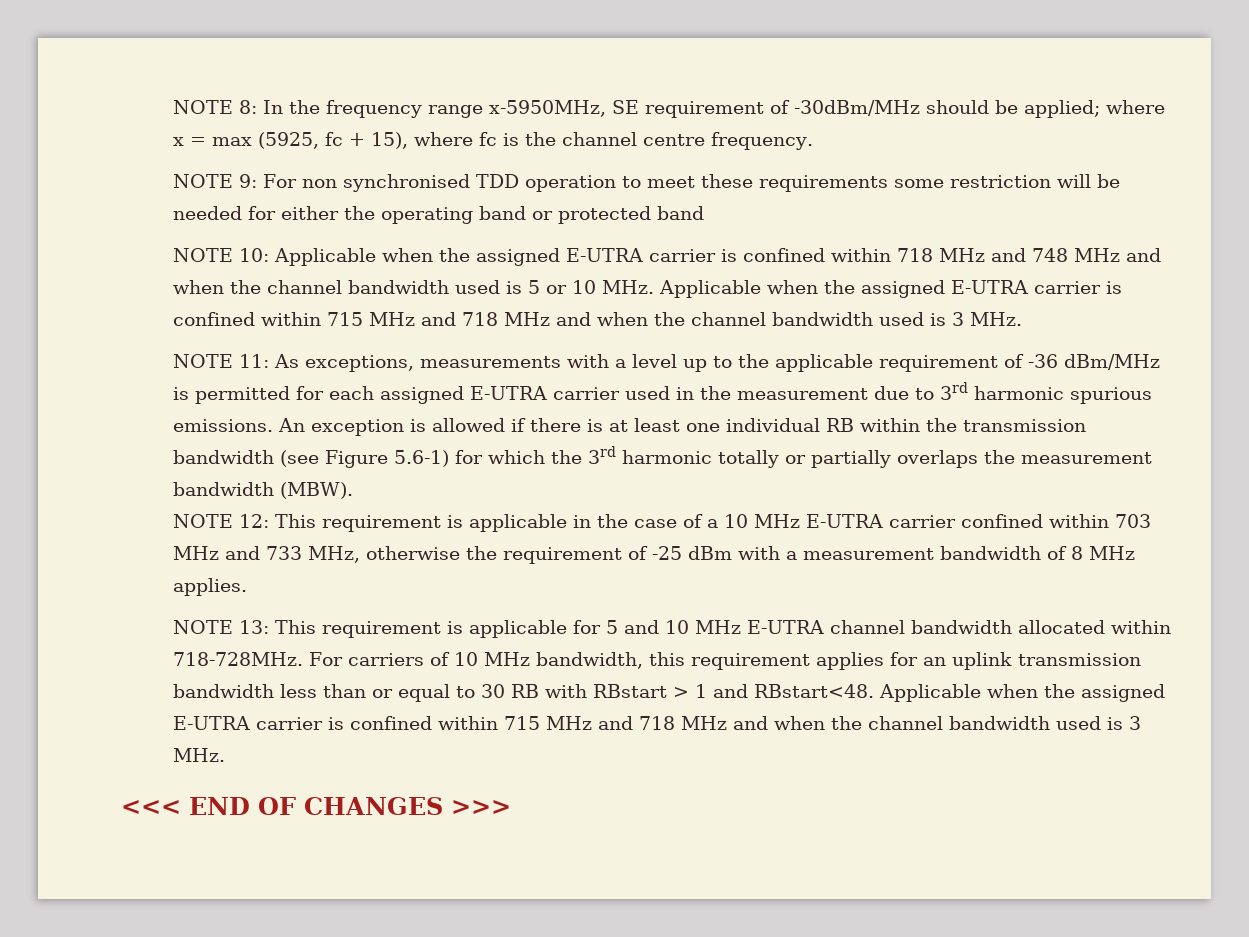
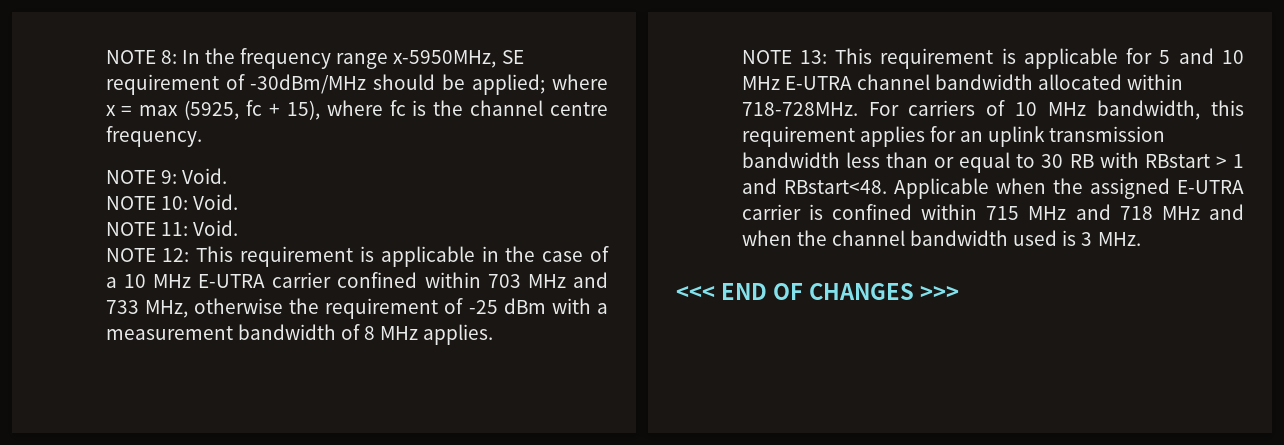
- NOTE 9: For non synchronised TDD operation to meet these requirements some restriction will be needed for either the operating band or protected band
- NOTE 10: Applicable when the assigned E-UTRA carrier is confined within 718 MHz and 748 MHz and when the channel bandwidth used is 5 or 10 MHz. Applicable when the assigned E-UTRA carrier is confined within 715 MHz and 718 MHz and when the channel bandwidth used is 3 MHz.
- NOTE 11: As exceptions, measurements with a level up to the applicable requirement of -36 dBm/MHz is permitted for each assigned E-UTRA carrier used in the measurement due to 3rd harmonic spurious emissions. An exception is allowed if there is at least one individual RB within the transmission bandwidth (see Figure 5.6-1) for which the 3rd harmonic totally or partially overlaps the measurement bandwidth (MBW).
+ NOTE 9: Void.
+ NOTE 10: Void.
+ NOTE 11: Void.

